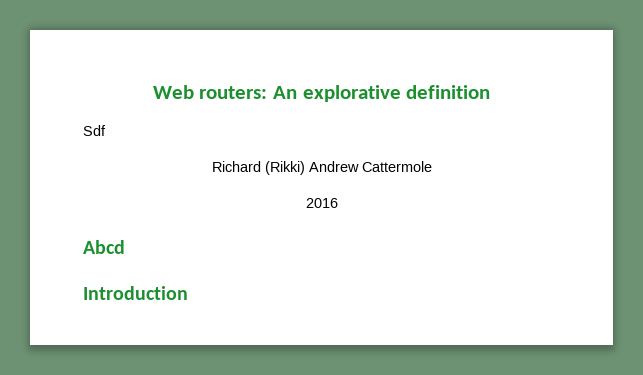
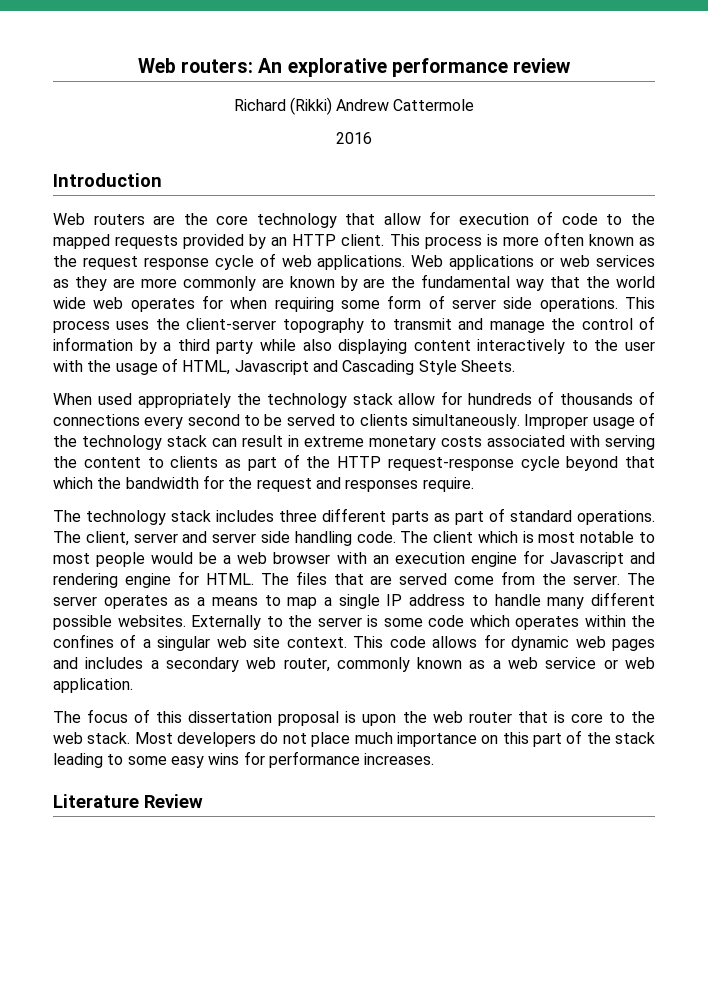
- Web routers: An explorative definition
- Sdf
+ Web routers: An explorative performance review
- Abcd
  Introduction
+ Web routers are the core technology that allow for execution of code to the mapped requests provided by an HTTP client. This process is more often known as the request response cycle of web applications. Web applications or web services as they are more commonly are known by are the fundamental way that the world wide web operates for when requiring some form of server side operations. This process uses the client-server topography to transmit and manage the control of information by a third party while also displaying content interactively to the user with the usage of HTML, Javascript and Cascading Style Sheets.
+ When used appropriately the technology stack allow for hundreds of thousands of connections every second to be served to clients simultaneously. Improper usage of the technology stack can result in extreme monetary costs associated with serving the content to clients as part of the HTTP request-response cycle beyond that which the bandwidth for the request and responses require.
+ The technology stack includes three different parts as part of standard operations. The client, server and server side handling code. The client which is most notable to most people would be a web browser with an execution engine for Javascript and rendering engine for HTML. The files that are served come from the server. The server operates as a means to map a single IP address to handle many different possible websites. Externally to the server is some code which operates within the confines of a singular web site context. This code allows for dynamic web pages and includes a secondary web router, commonly known as a web service or web application.
+ The focus of this dissertation proposal is upon the web router that is core to the web stack. Most developers do not place much importance on this part of the stack leading to some easy wins for performance increases.
+ Literature Review

